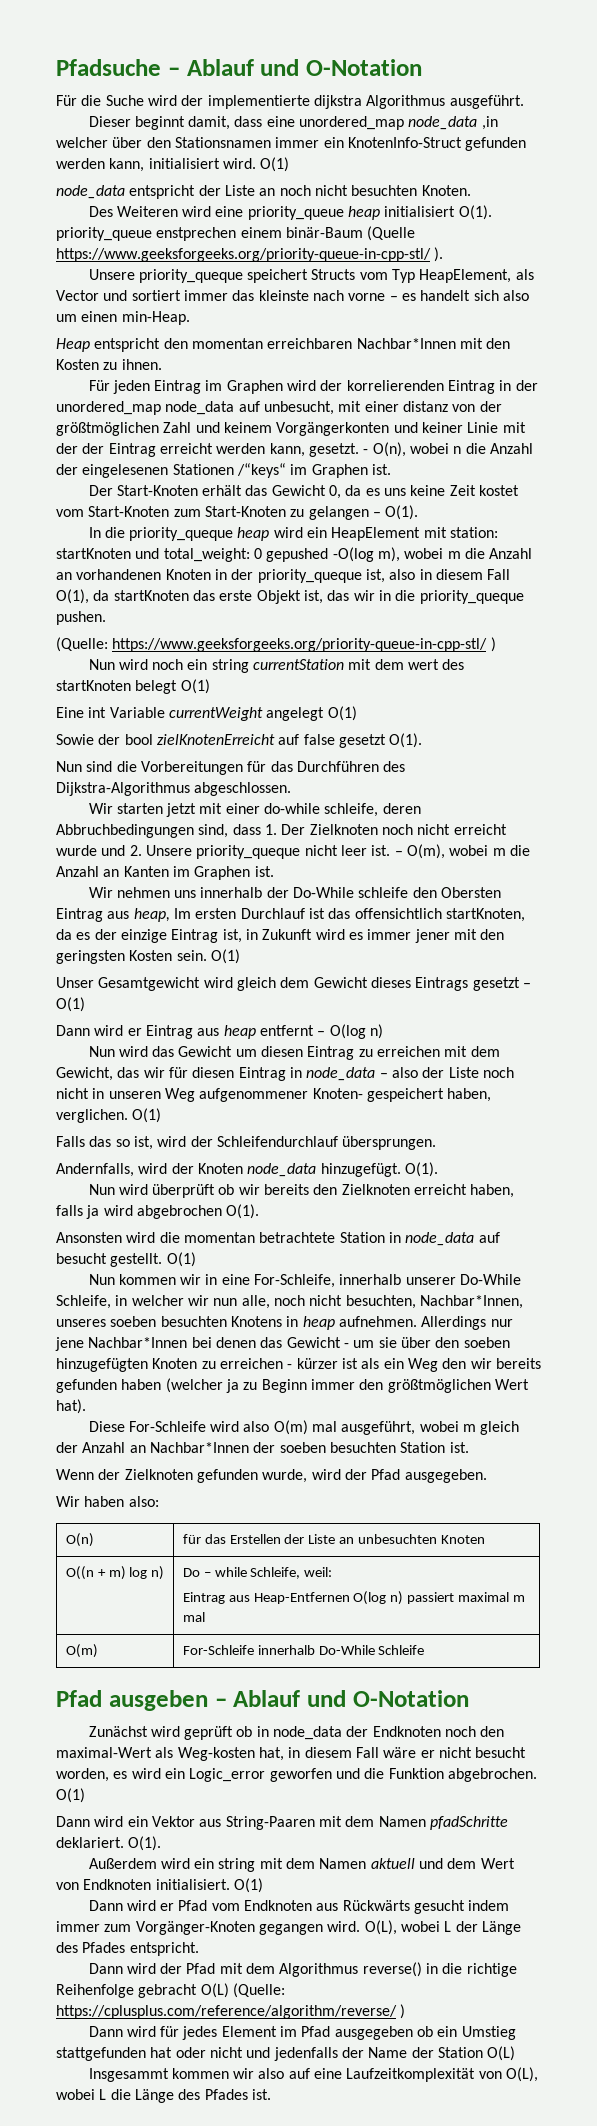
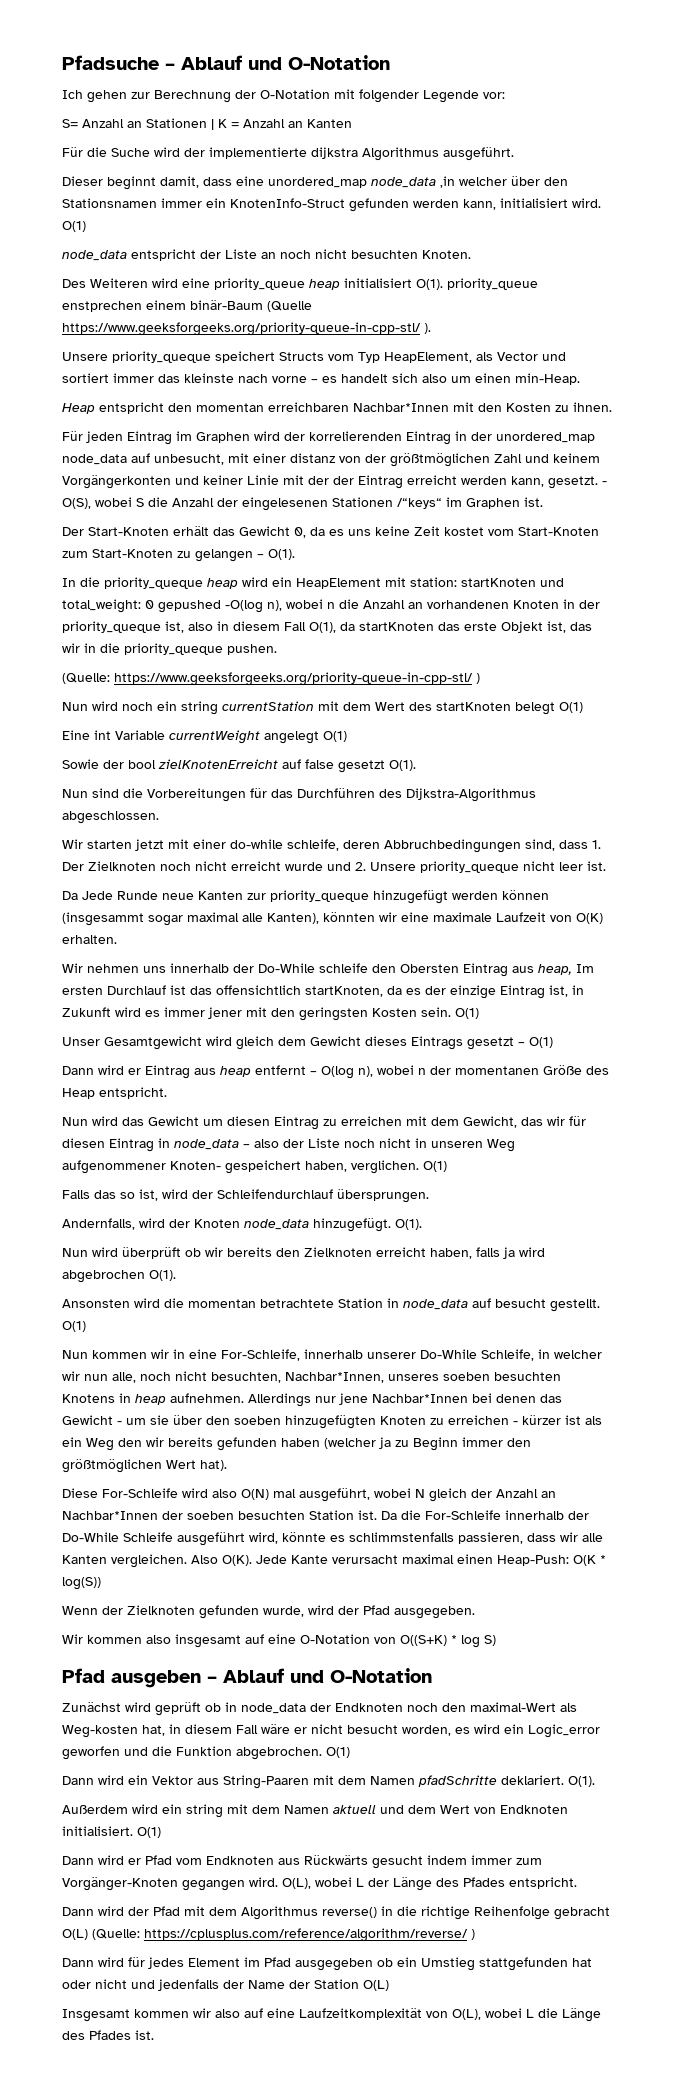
+ Ich gehen zur Berechnung der O-Notation mit folgender Legende vor:
+ S= Anzahl an Stationen | K = Anzahl an Kanten
- - O(n), wobei n die Anzahl der eingelesenen Stationen /“keys“ im Graphen ist.
+ - O(S), wobei S die Anzahl der eingelesenen Stationen /“keys“ im Graphen ist.
- In die priority_queque heap wird ein HeapElement mit station: startKnoten und total_weight: 0 gepushed -O(log m), wobei m die Anzahl an vorhandenen Knoten in der priority_queque ist, also in diesem Fall O(1), da startKnoten das erste Objekt ist, das wir in die priority_queque pushen.
+ In die priority_queque heap wird ein HeapElement mit station: startKnoten und total_weight: 0 gepushed -O(log n), wobei n die Anzahl an vorhandenen Knoten in der priority_queque ist, also in diesem Fall O(1), da startKnoten das erste Objekt ist, das wir in die priority_queque pushen.
- Nun wird noch ein string currentStation mit dem wert des startKnoten belegt O(1)
+ Nun wird noch ein string currentStation mit dem Wert des startKnoten belegt O(1)
- Wir starten jetzt mit einer do-while schleife, deren Abbruchbedingungen sind, dass 1. Der Zielknoten noch nicht erreicht wurde und 2. Unsere priority_queque nicht leer ist. – O(m), wobei m die Anzahl an Kanten im Graphen ist.
+ Wir starten jetzt mit einer do-while schleife, deren Abbruchbedingungen sind, dass 1. Der Zielknoten noch nicht erreicht wurde und 2. Unsere priority_queque nicht leer ist.
+ Da Jede Runde neue Kanten zur priority_queque hinzugefügt werden können (insgesammt sogar maximal alle Kanten), könnten wir eine maximale Laufzeit von O(K) erhalten.
- Dann wird er Eintrag aus heap entfernt – O(log n)
+ Dann wird er Eintrag aus heap entfernt – O(log n), wobei n der momentanen Größe des Heap entspricht.
- Diese For-Schleife wird also O(m) mal ausgeführt, wobei m gleich der Anzahl an Nachbar*Innen der soeben besuchten Station ist.
+ Diese For-Schleife wird also O(N) mal ausgeführt, wobei N gleich der Anzahl an Nachbar*Innen der soeben besuchten Station ist. Da die For-Schleife innerhalb der Do-While Schleife ausgeführt wird, könnte es schlimmstenfalls passieren, dass wir alle Kanten vergleichen. Also O(K). Jede Kante verursacht maximal einen Heap-Push: O(K * log(S))
- Wir haben also:
- O(n) | für das Erstellen der Liste an unbesuchten Knoten
- O((n + m) log n) | Do – while Schleife, weil:
- Eintrag aus Heap-Entfernen O(log n) passiert maximal m mal
- O(m) | For-Schleife innerhalb Do-While Schleife
+ Wir kommen also insgesamt auf eine O-Notation von O((S+K) * log S)
- Insgesammt kommen wir also auf eine Laufzeitkomplexität von O(L), wobei L die Länge des Pfades ist.
+ Insgesamt kommen wir also auf eine Laufzeitkomplexität von O(L), wobei L die Länge des Pfades ist.

